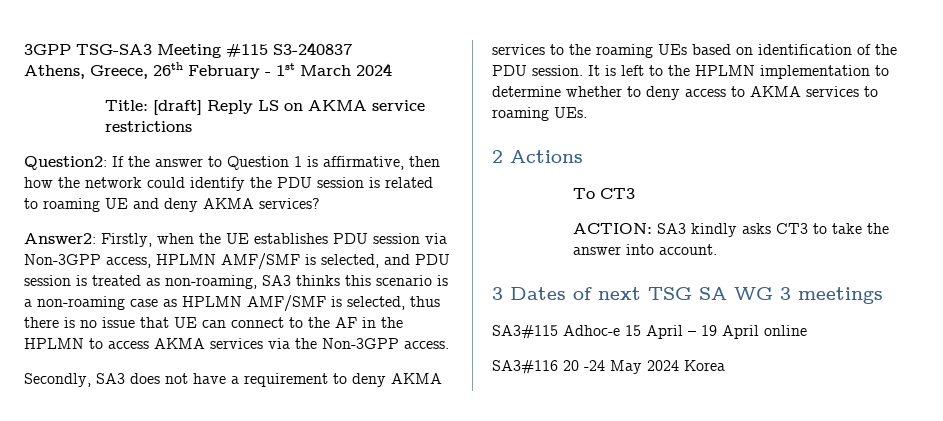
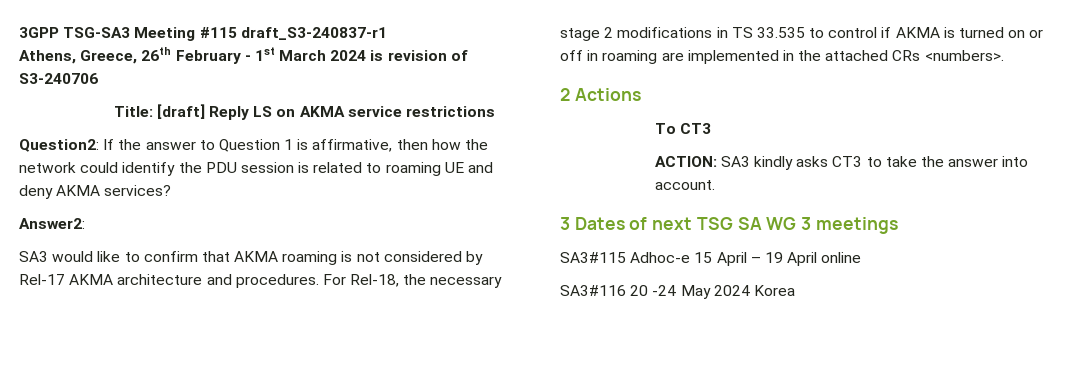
- 3GPP TSG-SA3 Meeting #115 S3-240837
+ 3GPP TSG-SA3 Meeting #115 draft_S3-240837-r1
- Athens, Greece, 26th February - 1st March 2024
+ Athens, Greece, 26th February - 1st March 2024 is revision of S3-240706
- Answer2: Firstly, when the UE establishes PDU session via Non-3GPP access, HPLMN AMF/SMF is selected, and PDU session is treated as non-roaming, SA3 thinks this scenario is a non-roaming case as HPLMN AMF/SMF is selected, thus there is no issue that UE can connect to the AF in the HPLMN to access AKMA services via the Non-3GPP access.
- Secondly, SA3 does not have a requirement to deny AKMA services to the roaming UEs based on identification of the PDU session. It is left to the HPLMN implementation to determine whether to deny access to AKMA services to roaming UEs.
+ Answer2:
+ SA3 would like to confirm that AKMA roaming is not considered by Rel-17 AKMA architecture and procedures. For Rel-18, the necessary stage 2 modifications in TS 33.535 to control if AKMA is turned on or off in roaming are implemented in the attached CRs <numbers>.

